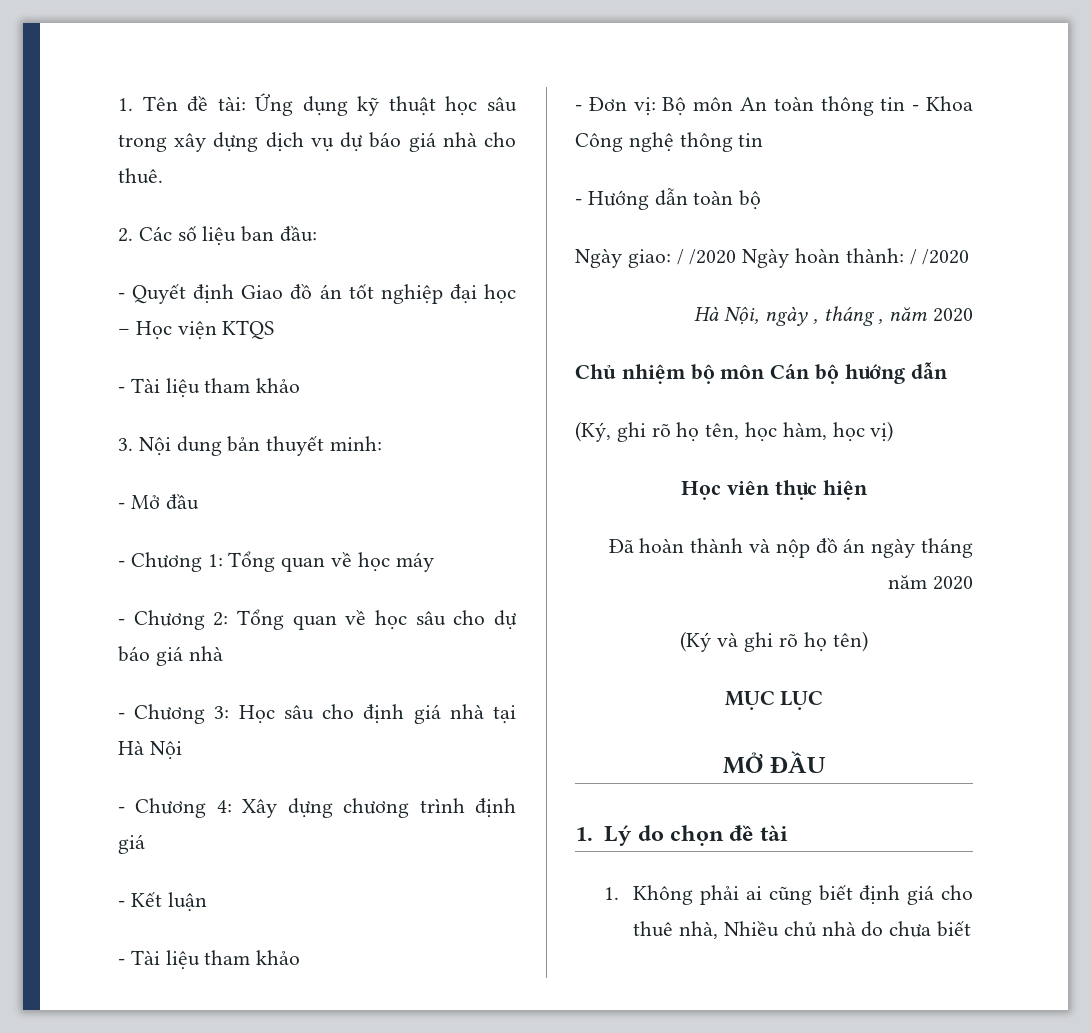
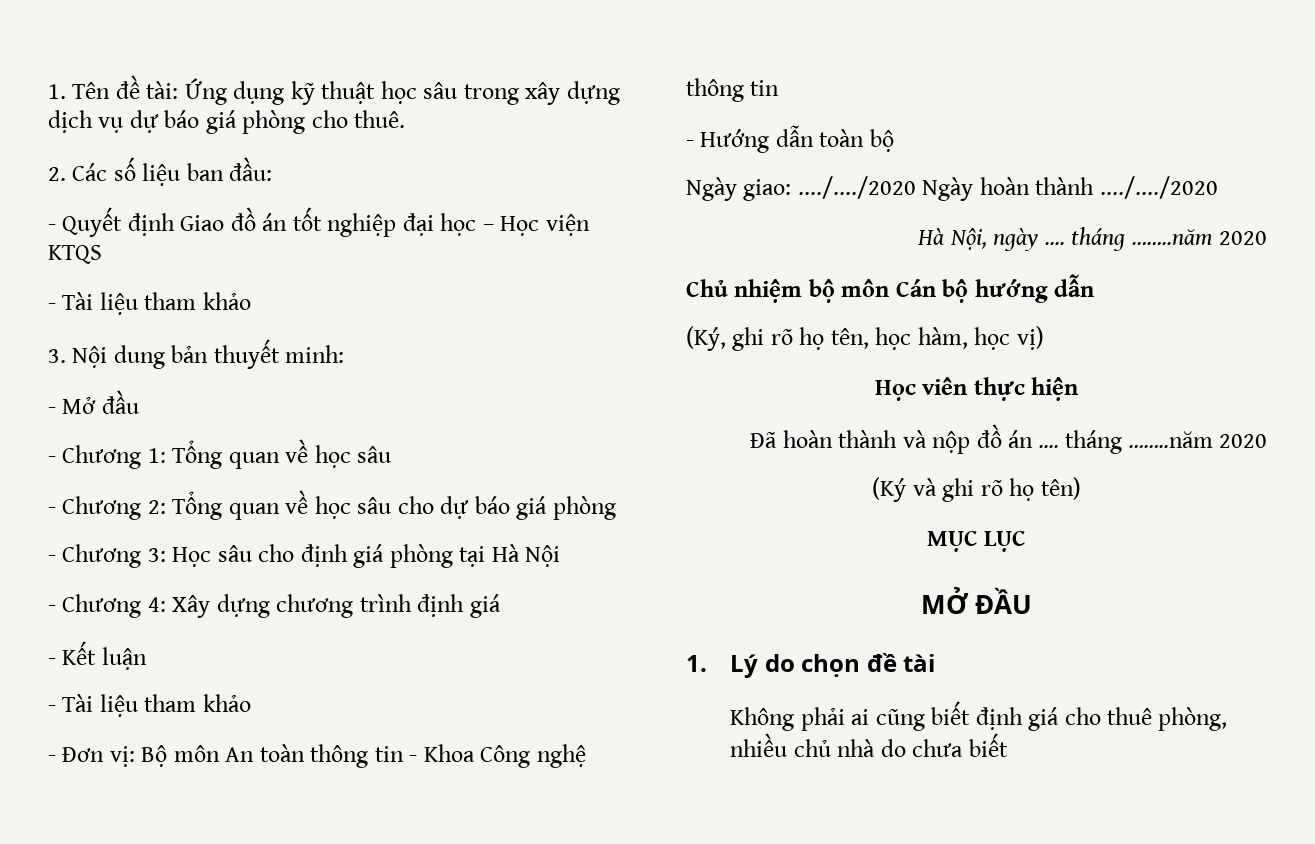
- 1. Tên đề tài: Ứng dụng kỹ thuật học sâu trong xây dựng dịch vụ dự báo giá nhà cho thuê.
+ 1. Tên đề tài: Ứng dụng kỹ thuật học sâu trong xây dựng dịch vụ dự báo giá phòng cho thuê.
- - Chương 1: Tổng quan về học máy
+ - Chương 1: Tổng quan về học sâu
- - Chương 2: Tổng quan về học sâu cho dự báo giá nhà
+ - Chương 2: Tổng quan về học sâu cho dự báo giá phòng
- - Chương 3: Học sâu cho định giá nhà tại Hà Nội
+ - Chương 3: Học sâu cho định giá phòng tại Hà Nội
- Ngày giao: / /2020 Ngày hoàn thành: / /2020
+ Ngày giao: ..../..../2020 Ngày hoàn thành ..../..../2020
- Hà Nội, ngày , tháng , năm 2020
+ Hà Nội, ngày .... tháng ……..năm 2020
- Đã hoàn thành và nộp đồ án ngày tháng năm 2020
+ Đã hoàn thành và nộp đồ án .... tháng ……..năm 2020
- 1. Không phải ai cũng biết định giá cho thuê nhà, Nhiều chủ nhà do chưa biết
+ Không phải ai cũng biết định giá cho thuê phòng, nhiều chủ nhà do chưa biết

